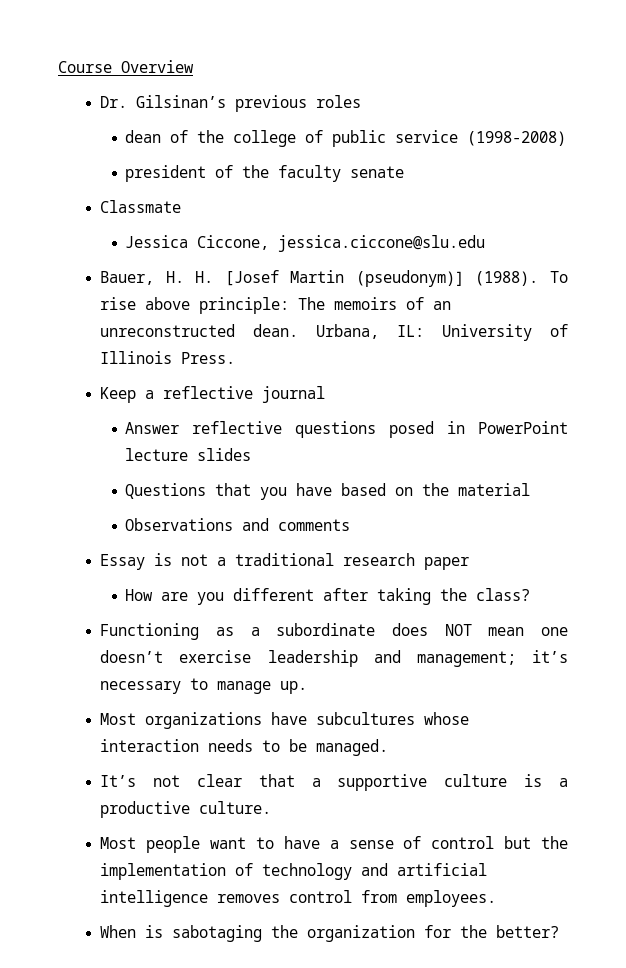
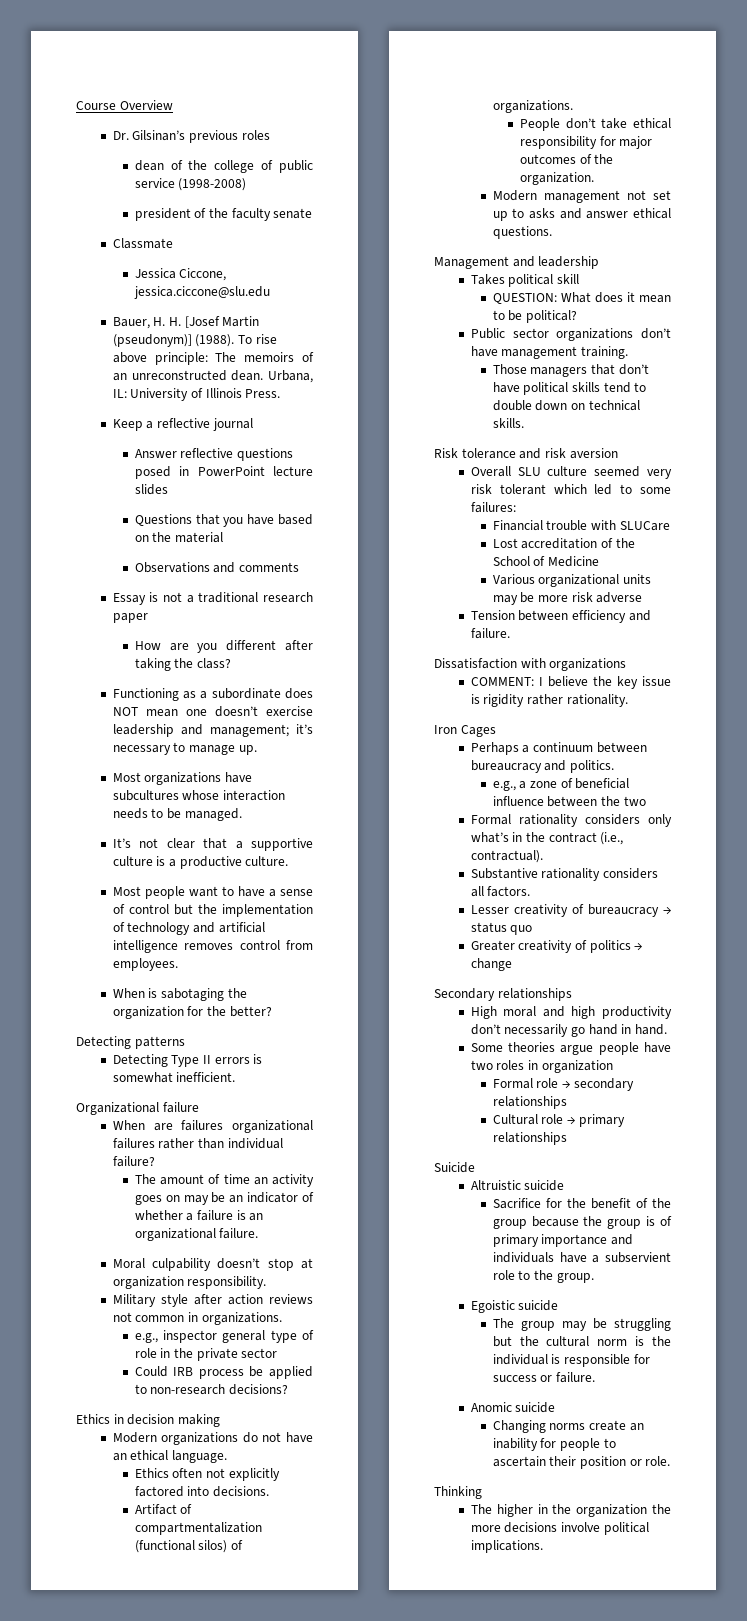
+ Detecting patterns
+ Detecting Type II errors is somewhat inefficient.
+ Organizational failure
+ When are failures organizational failures rather than individual failure?
+ The amount of time an activity goes on may be an indicator of whether a failure is an organizational failure.
+ Moral culpability doesn’t stop at organization responsibility.
+ Military style after action reviews not common in organizations.
+ e.g., inspector general type of role in the private sector
+ Could IRB process be applied to non-research decisions?
+ Ethics in decision making
+ Modern organizations do not have an ethical language.
+ Ethics often not explicitly factored into decisions.
+ Artifact of compartmentalization (functional silos) of organizations.
+ People don’t take ethical responsibility for major outcomes of the organization.
+ Modern management not set up to asks and answer ethical questions.
+ Management and leadership
+ Takes political skill
+ QUESTION: What does it mean to be political?
+ Public sector organizations don’t have management training.
+ Those managers that don’t have political skills tend to double down on technical skills.
+ Risk tolerance and risk aversion
+ Overall SLU culture seemed very risk tolerant which led to some failures:
+ Financial trouble with SLUCare
+ Lost accreditation of the School of Medicine
+ Various organizational units may be more risk adverse
+ Tension between efficiency and failure.
+ Dissatisfaction with organizations
+ COMMENT: I believe the key issue is rigidity rather rationality.
+ Iron Cages
+ Perhaps a continuum between bureaucracy and politics.
+ e.g., a zone of beneficial influence between the two
+ Formal rationality considers only what’s in the contract (i.e., contractual).
+ Substantive rationality considers all factors.
+ Lesser creativity of bureaucracy → status quo
+ Greater creativity of politics → change
+ Secondary relationships
+ High moral and high productivity don’t necessarily go hand in hand.
+ Some theories argue people have two roles in organization
+ Formal role → secondary relationships
+ Cultural role → primary relationships
+ Suicide
+ Altruistic suicide
+ Sacrifice for the benefit of the group because the group is of primary importance and individuals have a subservient role to the group.
+ Egoistic suicide
+ The group may be struggling but the cultural norm is the individual is responsible for success or failure.
+ Anomic suicide
+ Changing norms create an inability for people to ascertain their position or role.
+ Thinking
+ The higher in the organization the more decisions involve political implications.

